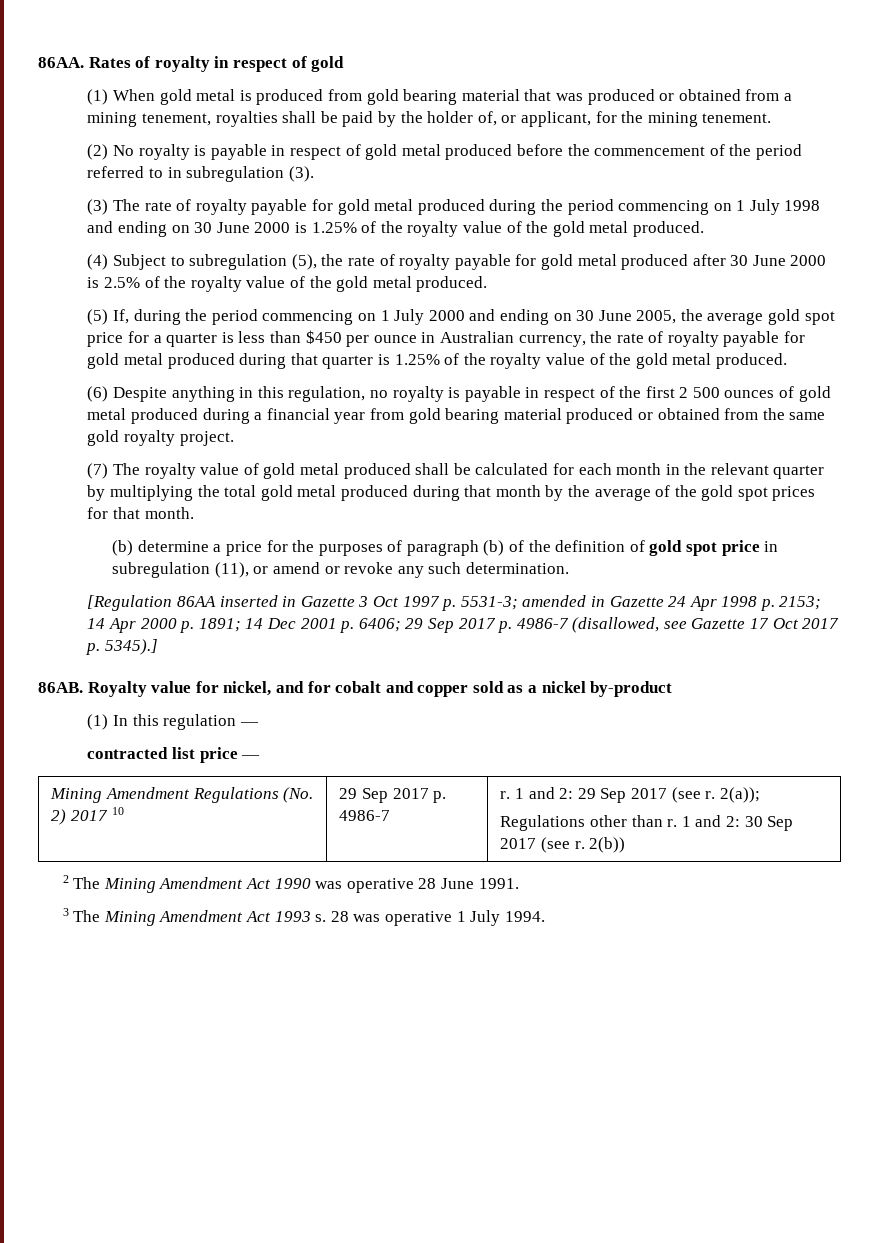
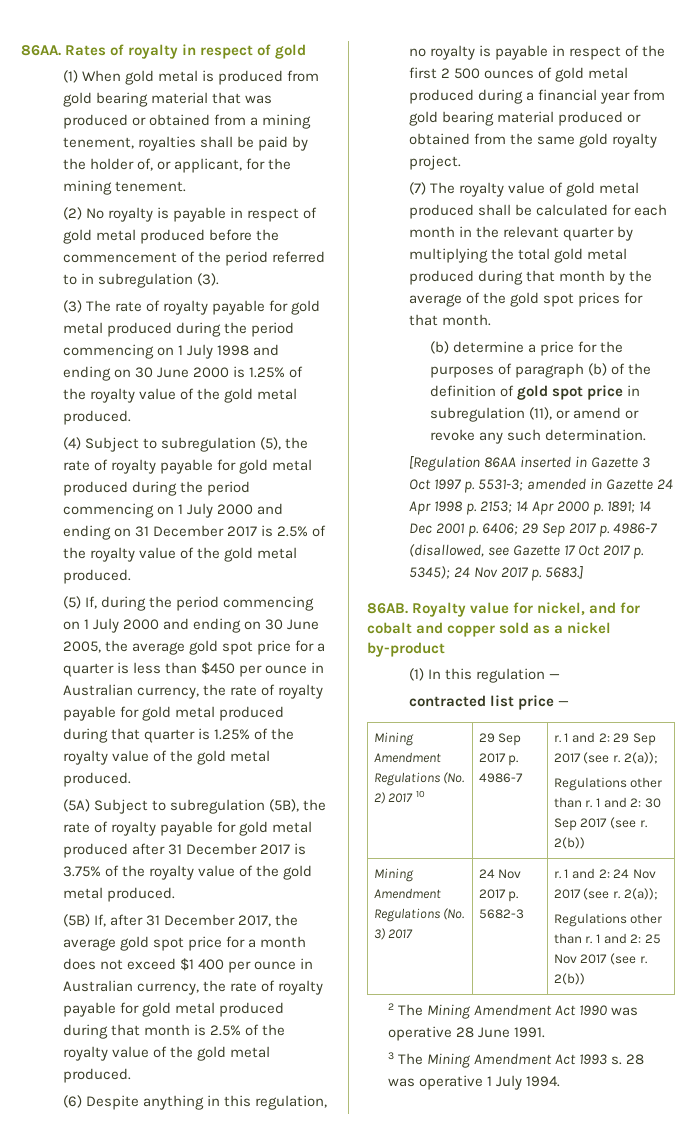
- (4) Subject to subregulation (5), the rate of royalty payable for gold metal produced after 30 June 2000 is 2.5% of the royalty value of the gold metal produced.
+ (4) Subject to subregulation (5), the rate of royalty payable for gold metal produced during the period commencing on 1 July 2000 and ending on 31 December 2017 is 2.5% of the royalty value of the gold metal produced.
+ (5A) Subject to subregulation (5B), the rate of royalty payable for gold metal produced after 31 December 2017 is 3.75% of the royalty value of the gold metal produced.
+ (5B) If, after 31 December 2017, the average gold spot price for a month does not exceed $1 400 per ounce in Australian currency, the rate of royalty payable for gold metal produced during that month is 2.5% of the royalty value of the gold metal produced.
- [Regulation 86AA inserted in Gazette 3 Oct 1997 p. 5531-3; amended in Gazette 24 Apr 1998 p. 2153; 14 Apr 2000 p. 1891; 14 Dec 2001 p. 6406; 29 Sep 2017 p. 4986-7 (disallowed, see Gazette 17 Oct 2017 p. 5345).]
+ [Regulation 86AA inserted in Gazette 3 Oct 1997 p. 5531-3; amended in Gazette 24 Apr 1998 p. 2153; 14 Apr 2000 p. 1891; 14 Dec 2001 p. 6406; 29 Sep 2017 p. 4986-7 (disallowed, see Gazette 17 Oct 2017 p. 5345); 24 Nov 2017 p. 5683.]
+ Mining Amendment Regulations (No. 3) 2017 | 24 Nov 2017 p. 5682-3 | r. 1 and 2: 24 Nov 2017 (see r. 2(a));
+ Regulations other than r. 1 and 2: 25 Nov 2017 (see r. 2(b))

